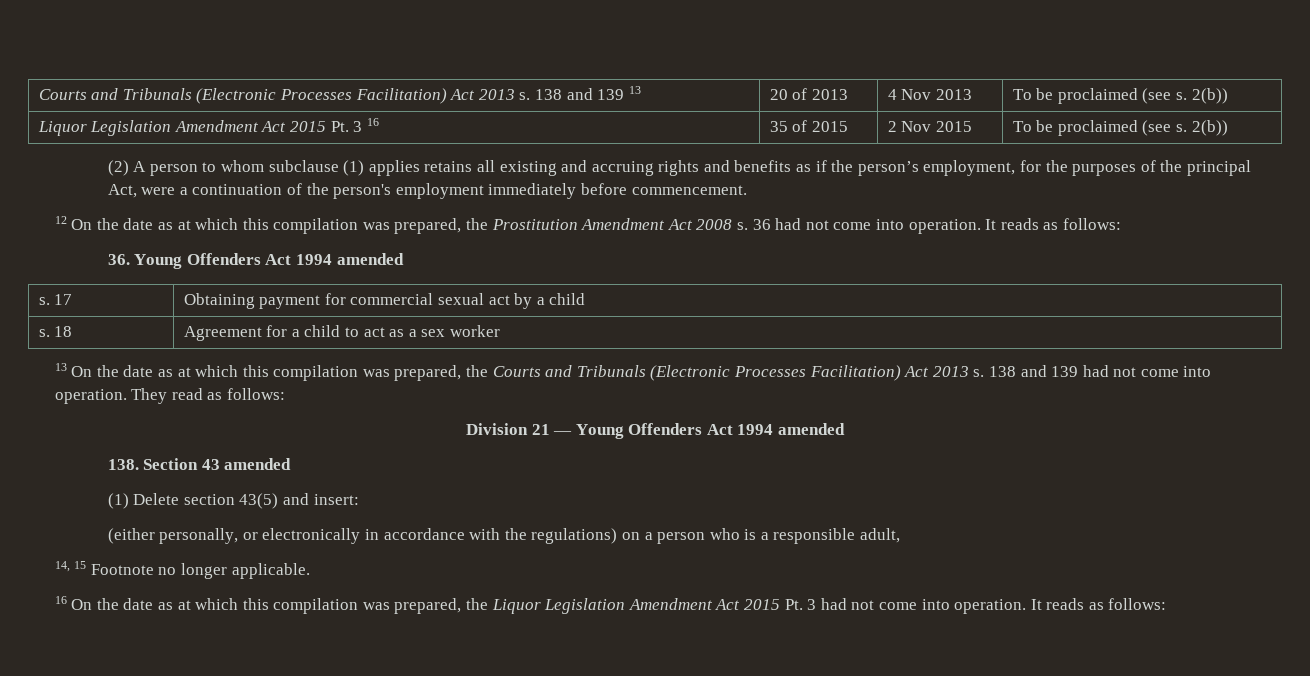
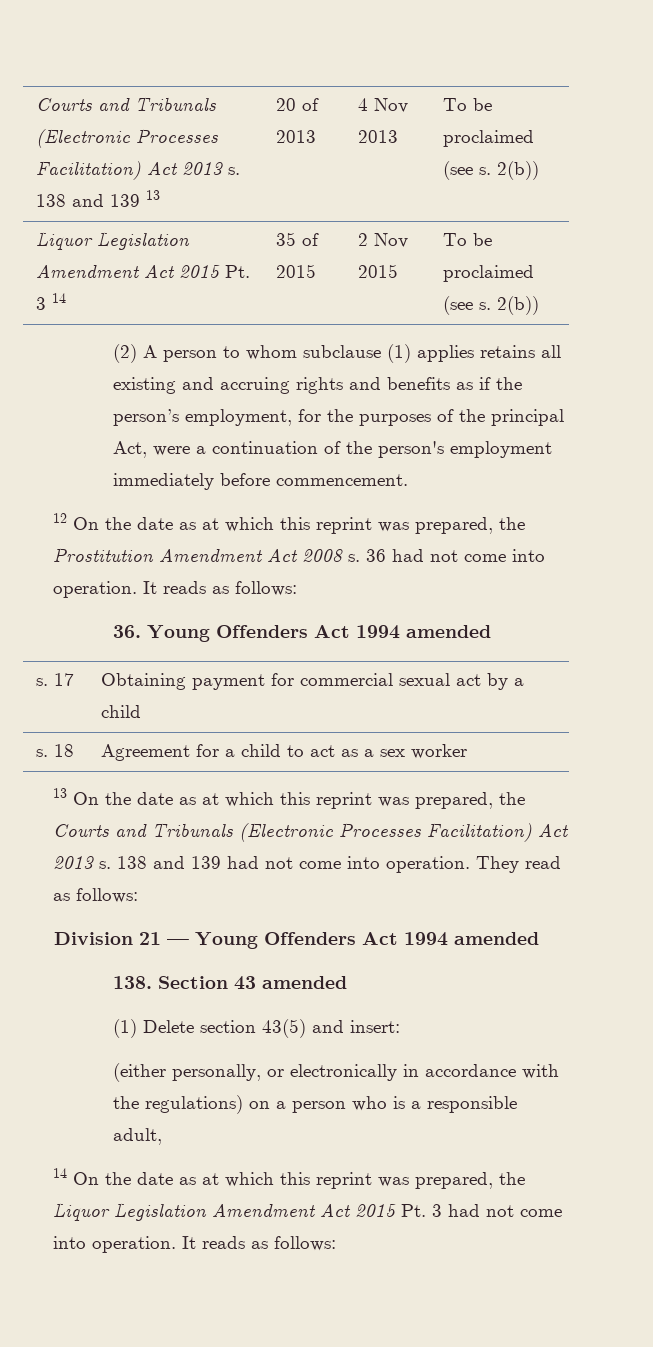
- Liquor Legislation Amendment Act 2015 Pt. 3 16 | 35 of 2015 | 2 Nov 2015 | To be proclaimed (see s. 2(b))
+ Liquor Legislation Amendment Act 2015 Pt. 3 14 | 35 of 2015 | 2 Nov 2015 | To be proclaimed (see s. 2(b))
- 12 On the date as at which this compilation was prepared, the Prostitution Amendment Act 2008 s.
+ 12 On the date as at which this reprint was prepared, the Prostitution Amendment Act 2008 s.
- 13 On the date as at which this compilation was prepared, the Courts and Tribunals (Electronic Processes Facilitation) Act 2013 s.
+ 13 On the date as at which this reprint was prepared, the Courts and Tribunals (Electronic Processes Facilitation) Act 2013 s.
- 14, 15 Footnote no longer applicable.
- 16 On the date as at which this compilation was prepared, the Liquor Legislation Amendment Act 2015 Pt. 3 had not come into operation.
+ 14 On the date as at which this reprint was prepared, the Liquor Legislation Amendment Act 2015 Pt. 3 had not come into operation.

